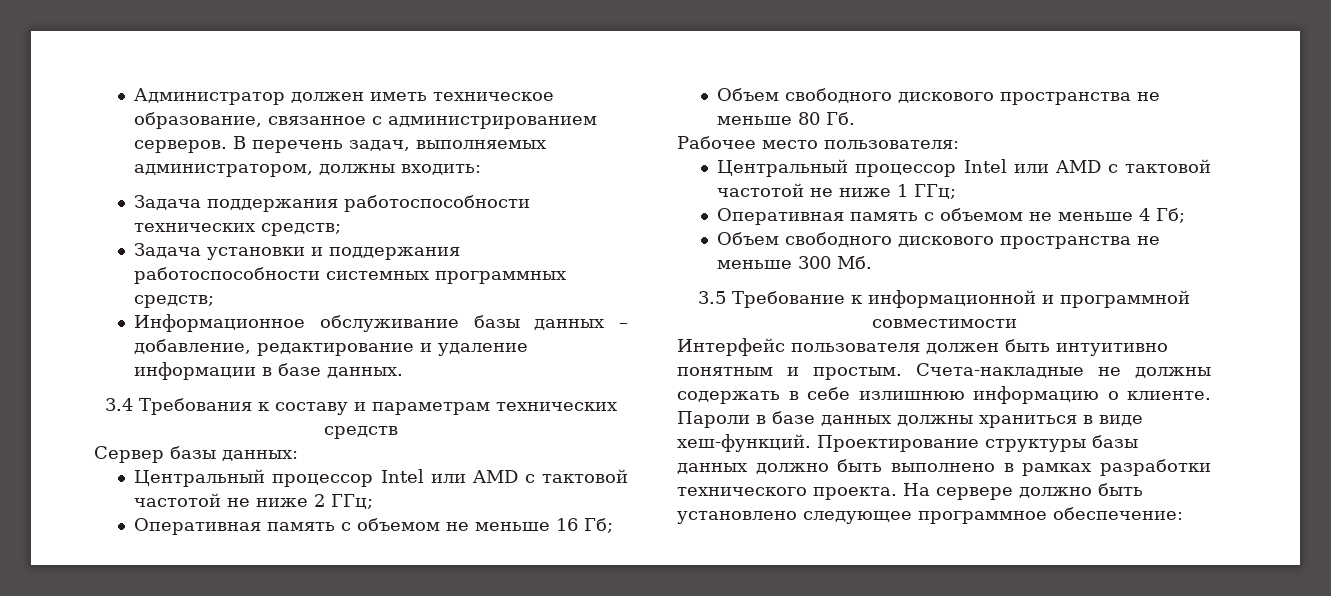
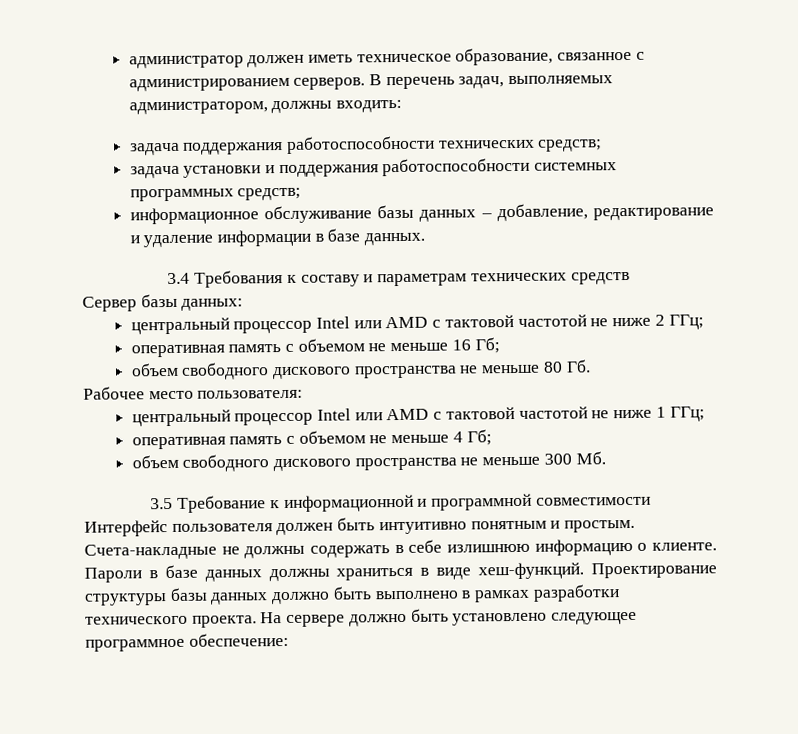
- Администратор должен иметь техническое образование, связанное с администрированием серверов.
+ администратор должен иметь техническое образование, связанное с администрированием серверов.
- Задача поддержания работоспособности технических средств;
+ задача поддержания работоспособности технических средств;
- Задача установки и поддержания работоспособности системных программных средств;
+ задача установки и поддержания работоспособности системных программных средств;
- Информационное обслуживание базы данных – добавление, редактирование и удаление информации в базе данных.
+ информационное обслуживание базы данных – добавление, редактирование и удаление информации в базе данных.
- Центральный процессор Intel или AMD с тактовой частотой не ниже 2 ГГц;
+ центральный процессор Intel или AMD с тактовой частотой не ниже 2 ГГц;
- Оперативная память с объемом не меньше 16 Гб;
+ оперативная память с объемом не меньше 16 Гб;
- Объем свободного дискового пространства не меньше 80 Гб.
+ объем свободного дискового пространства не меньше 80 Гб.
- Центральный процессор Intel или AMD с тактовой частотой не ниже 1 ГГц;
+ центральный процессор Intel или AMD с тактовой частотой не ниже 1 ГГц;
- Оперативная память с объемом не меньше 4 Гб;
+ оперативная память с объемом не меньше 4 Гб;
- Объем свободного дискового пространства не меньше 300 Мб.
+ объем свободного дискового пространства не меньше 300 Мб.

